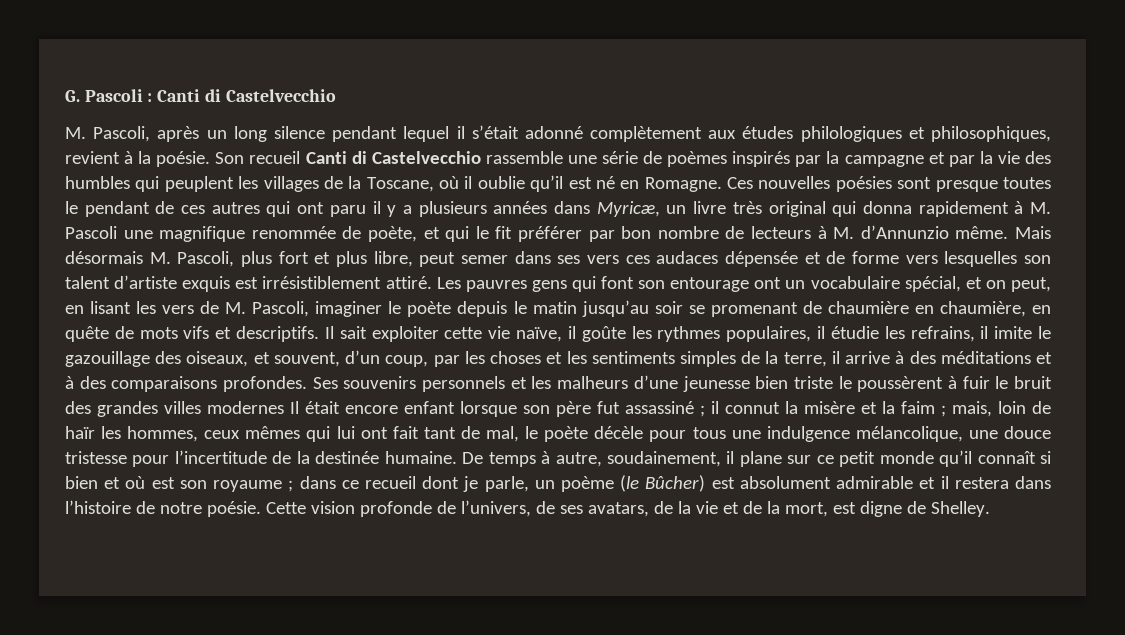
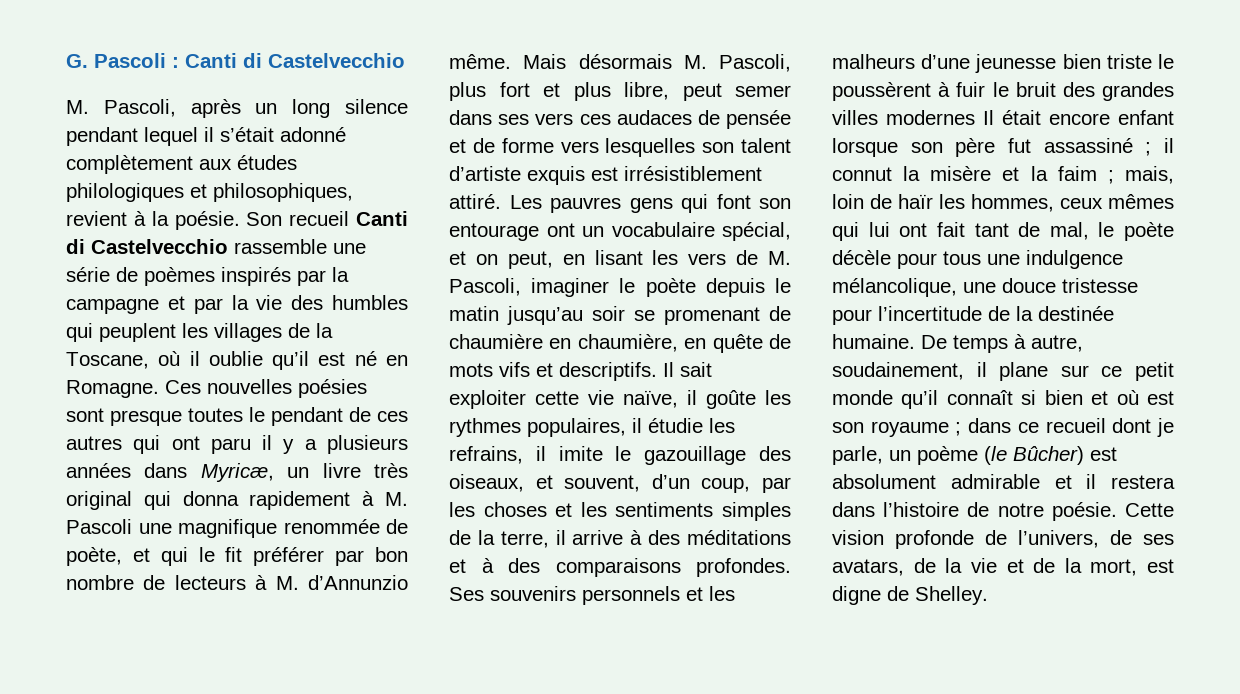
- Mais désormais M. Pascoli, plus fort et plus libre, peut semer dans ses vers ces audaces dépensée et de forme vers lesquelles son talent d’artiste exquis est irrésistiblement attiré.
+ Mais désormais M. Pascoli, plus fort et plus libre, peut semer dans ses vers ces audaces de pensée et de forme vers lesquelles son talent d’artiste exquis est irrésistiblement attiré.

